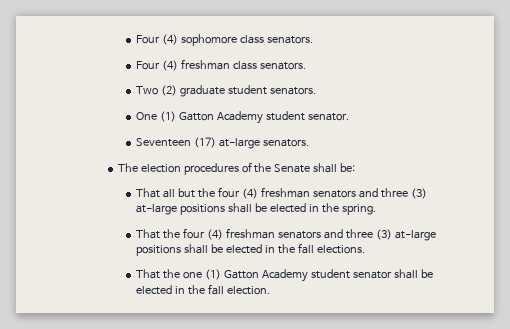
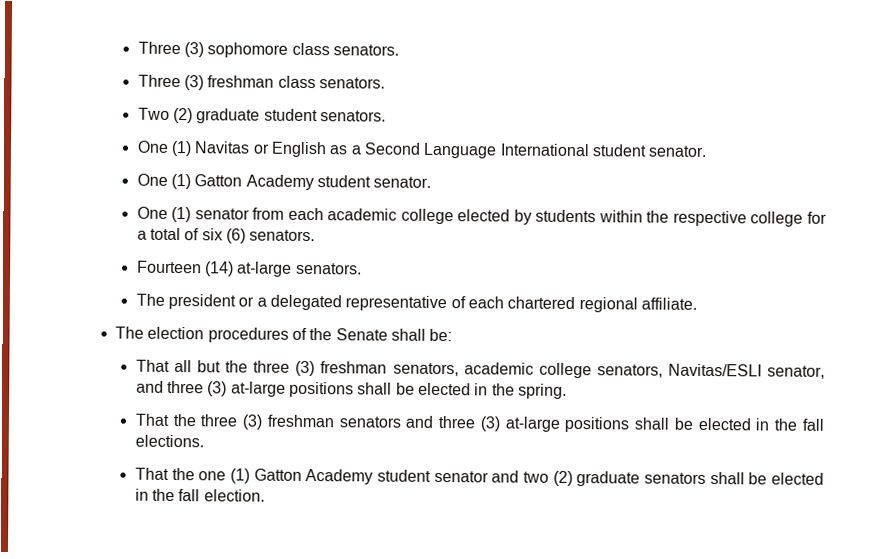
- Four (4) sophomore class senators.
+ Three (3) sophomore class senators.
- Four (4) freshman class senators.
+ Three (3) freshman class senators.
+ One (1) Navitas or English as a Second Language International student senator.
- Seventeen (17) at-large senators.
+ One (1) senator from each academic college elected by students within the respective college for a total of six (6) senators.
+ Fourteen (14) at-large senators.
+ The president or a delegated representative of each chartered regional affiliate.
- That all but the four (4) freshman senators and three (3) at-large positions shall be elected in the spring.
+ That all but the three (3) freshman senators, academic college senators, Navitas/ESLI senator, and three (3) at-large positions shall be elected in the spring.
- That the four (4) freshman senators and three (3) at-large positions shall be elected in the fall elections.
+ That the three (3) freshman senators and three (3) at-large positions shall be elected in the fall elections.
- That the one (1) Gatton Academy student senator shall be elected in the fall election.
+ That the one (1) Gatton Academy student senator and two (2) graduate senators shall be elected in the fall election.

